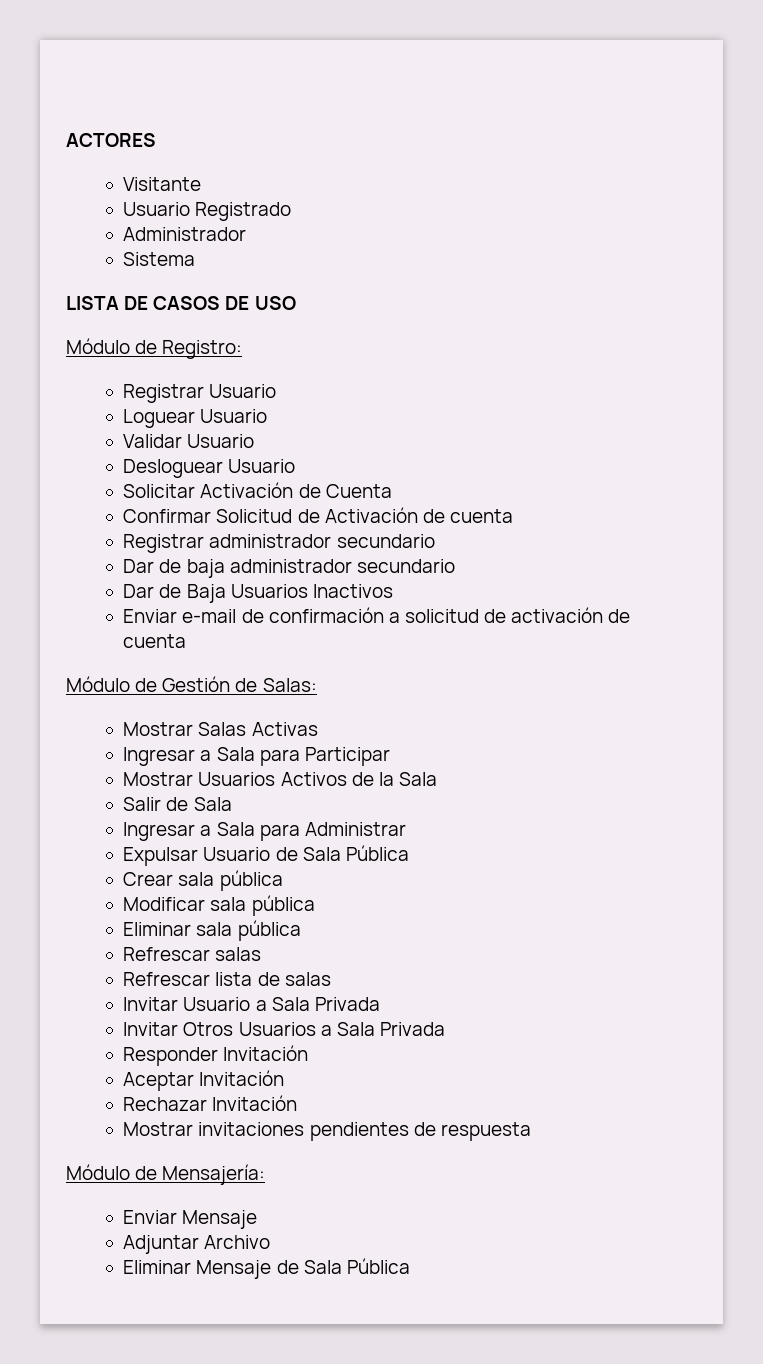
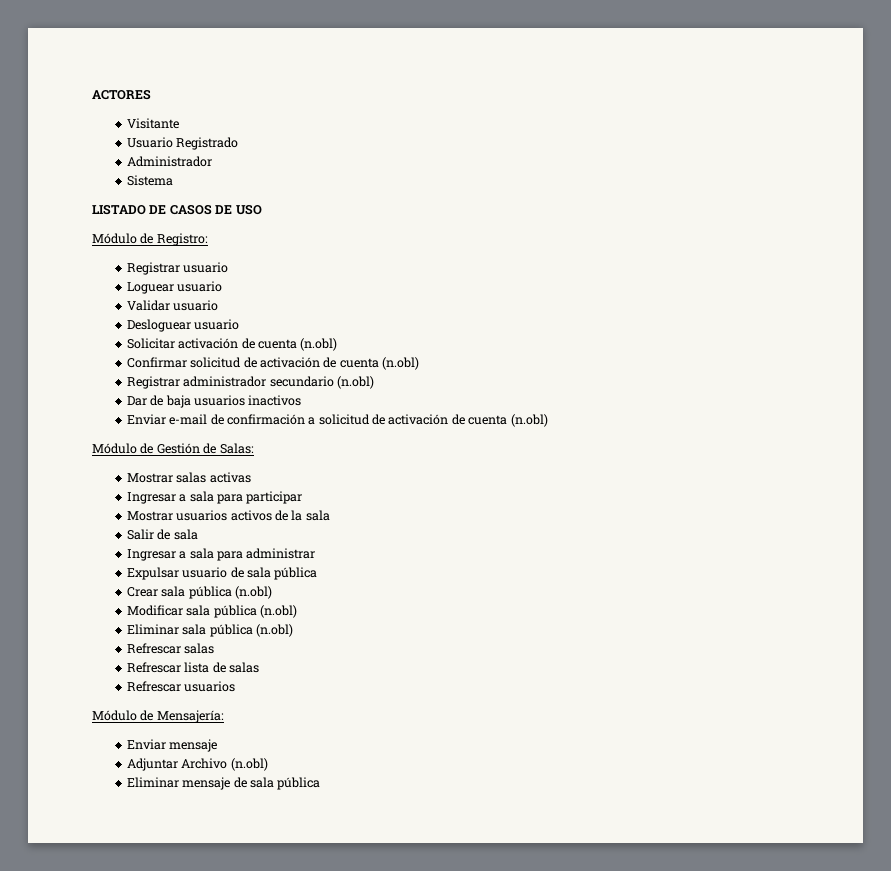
- LISTA DE CASOS DE USO
+ LISTADO DE CASOS DE USO
- Registrar Usuario
+ Registrar usuario
- Loguear Usuario
+ Loguear usuario
- Validar Usuario
+ Validar usuario
- Desloguear Usuario
+ Desloguear usuario
- Solicitar Activación de Cuenta
- Confirmar Solicitud de Activación de cuenta
+ Solicitar activación de cuenta (n.obl)
+ Confirmar solicitud de activación de cuenta (n.obl)
- Registrar administrador secundario
+ Registrar administrador secundario (n.obl)
- Dar de baja administrador secundario
- Dar de Baja Usuarios Inactivos
+ Dar de baja usuarios inactivos
- Enviar e-mail de confirmación a solicitud de activación de cuenta
+ Enviar e-mail de confirmación a solicitud de activación de cuenta (n.obl)
- Mostrar Salas Activas
- Ingresar a Sala para Participar
- Mostrar Usuarios Activos de la Sala
+ Mostrar salas activas
+ Ingresar a sala para participar
+ Mostrar usuarios activos de la sala
- Salir de Sala
- Ingresar a Sala para Administrar
- Expulsar Usuario de Sala Pública
+ Salir de sala
+ Ingresar a sala para administrar
+ Expulsar usuario de sala pública
- Crear sala pública
+ Crear sala pública (n.obl)
- Modificar sala pública
+ Modificar sala pública (n.obl)
- Eliminar sala pública
+ Eliminar sala pública (n.obl)
- Invitar Usuario a Sala Privada
- Invitar Otros Usuarios a Sala Privada
- Responder Invitación
- Aceptar Invitación
- Rechazar Invitación
- Mostrar invitaciones pendientes de respuesta
+ Refrescar usuarios
- Enviar Mensaje
+ Enviar mensaje
- Adjuntar Archivo
- Eliminar Mensaje de Sala Pública
+ Adjuntar Archivo (n.obl)
+ Eliminar mensaje de sala pública

